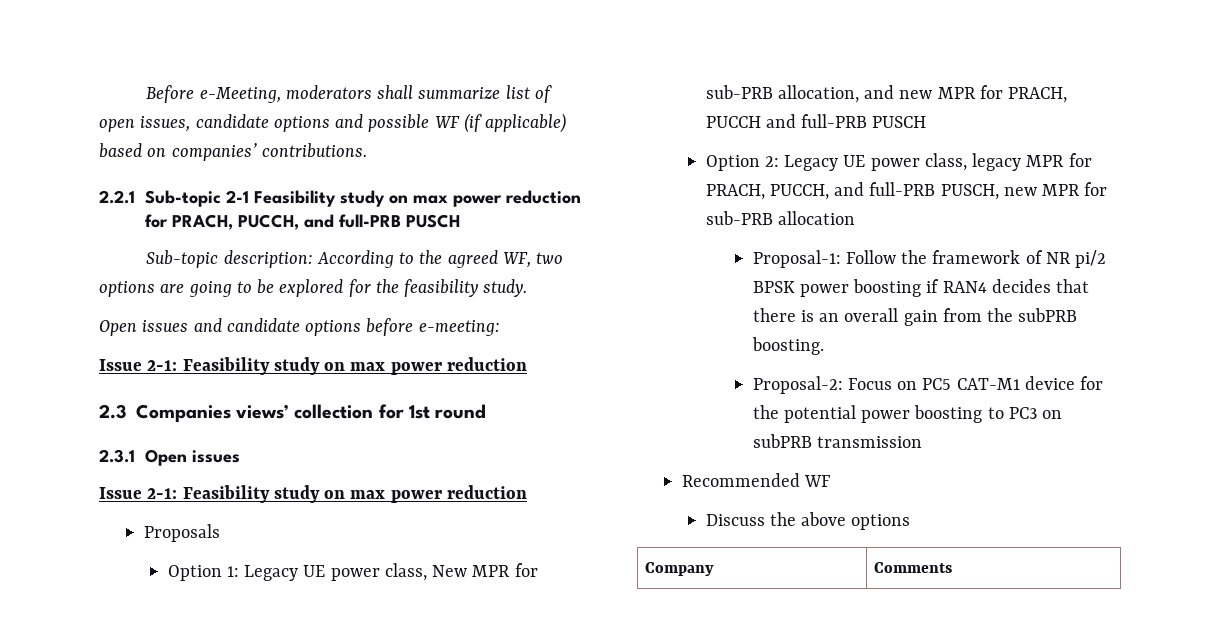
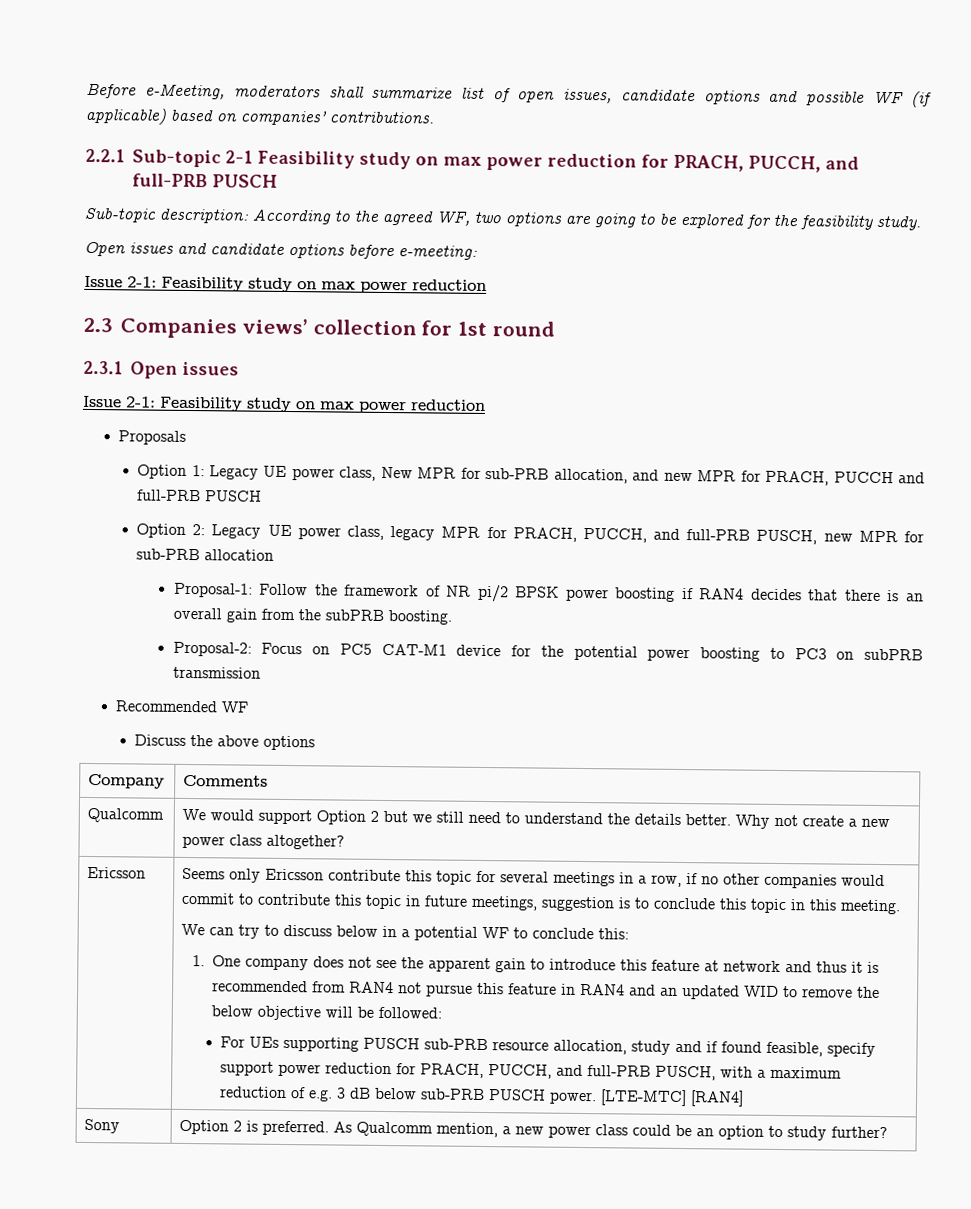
+ Qualcomm | We would support Option 2 but we still need to understand the details better. Why not create a new power class altogether?
+ Ericsson | Seems only Ericsson contribute this topic for several meetings in a row, if no other companies would commit to contribute this topic in future meetings, suggestion is to conclude this topic in this meeting.
+ We can try to discuss below in a potential WF to conclude this:
+ 1. One company does not see the apparent gain to introduce this feature at network and thus it is recommended from RAN4 not pursue this feature in RAN4 and an updated WID to remove the below objective will be followed:
+ For UEs supporting PUSCH sub-PRB resource allocation, study and if found feasible, specify support power reduction for PRACH, PUCCH, and full-PRB PUSCH, with a maximum reduction of e.g. 3 dB below sub-PRB PUSCH power. [LTE-MTC] [RAN4]
+ Sony | Option 2 is preferred. As Qualcomm mention, a new power class could be an option to study further?

